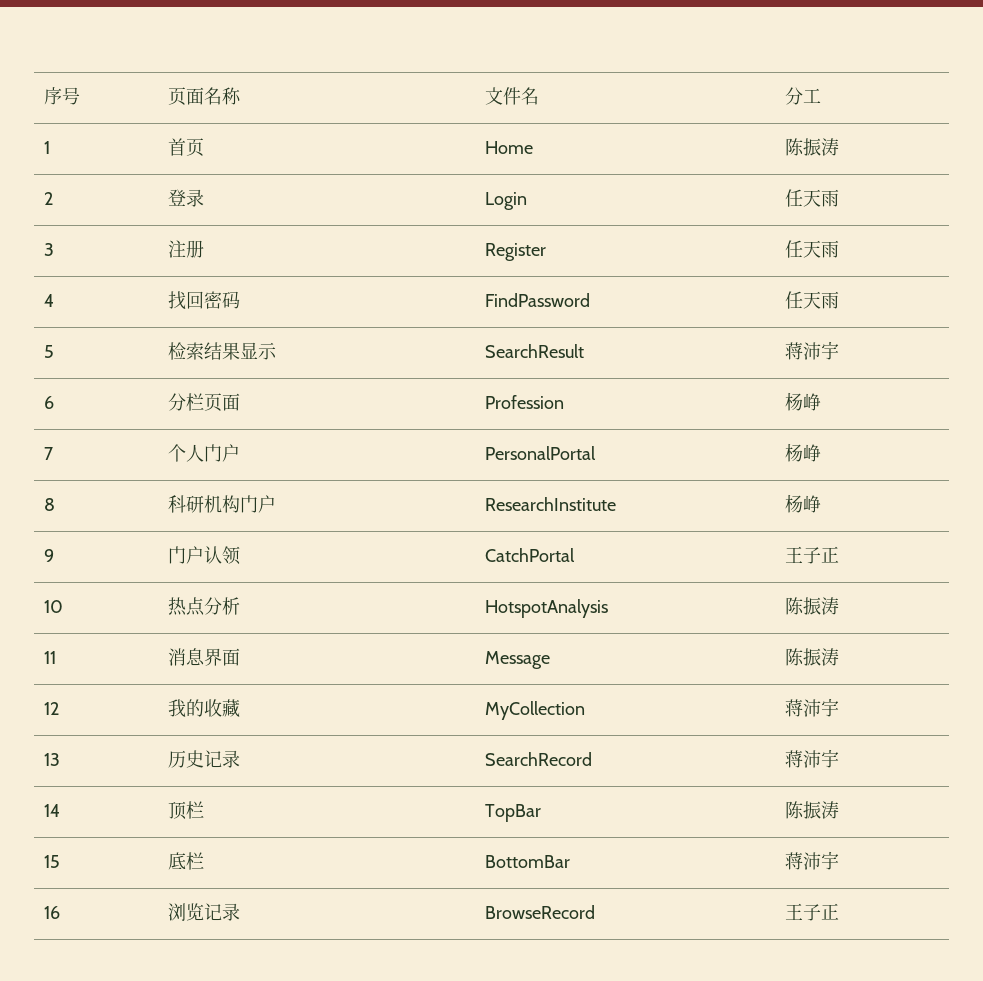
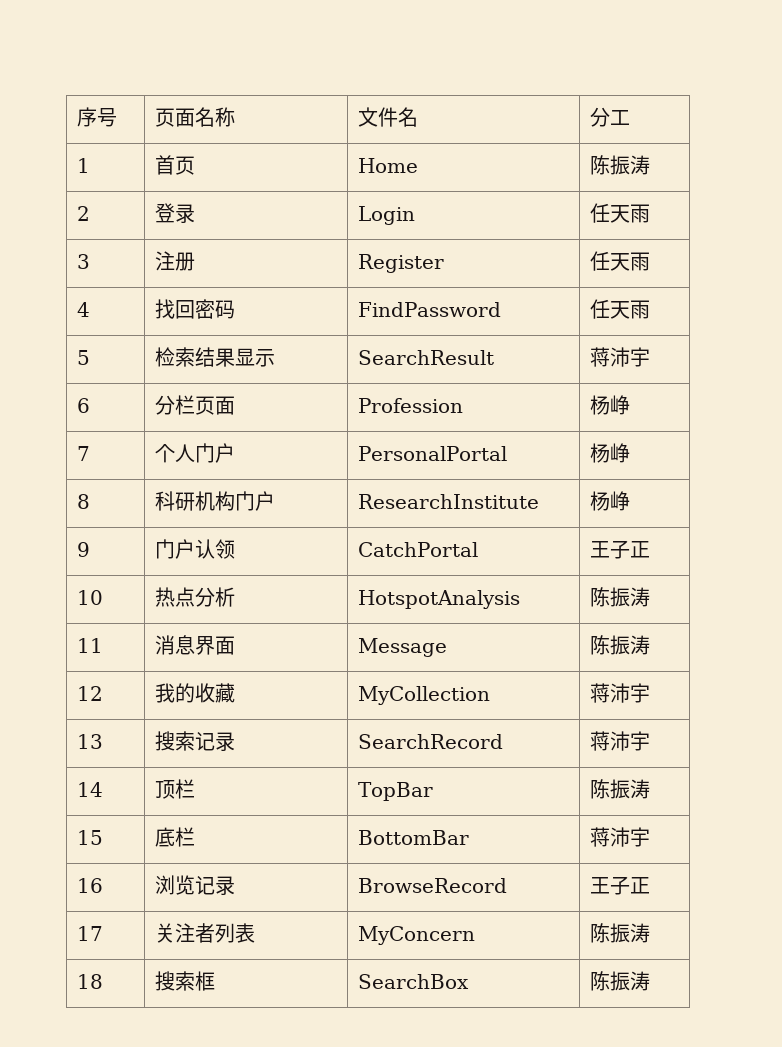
- 13 | 历史记录 | SearchRecord | 蒋沛宇
+ 13 | 搜索记录 | SearchRecord | 蒋沛宇
+ 17 | 关注者列表 | MyConcern | 陈振涛
+ 18 | 搜索框 | SearchBox | 陈振涛

